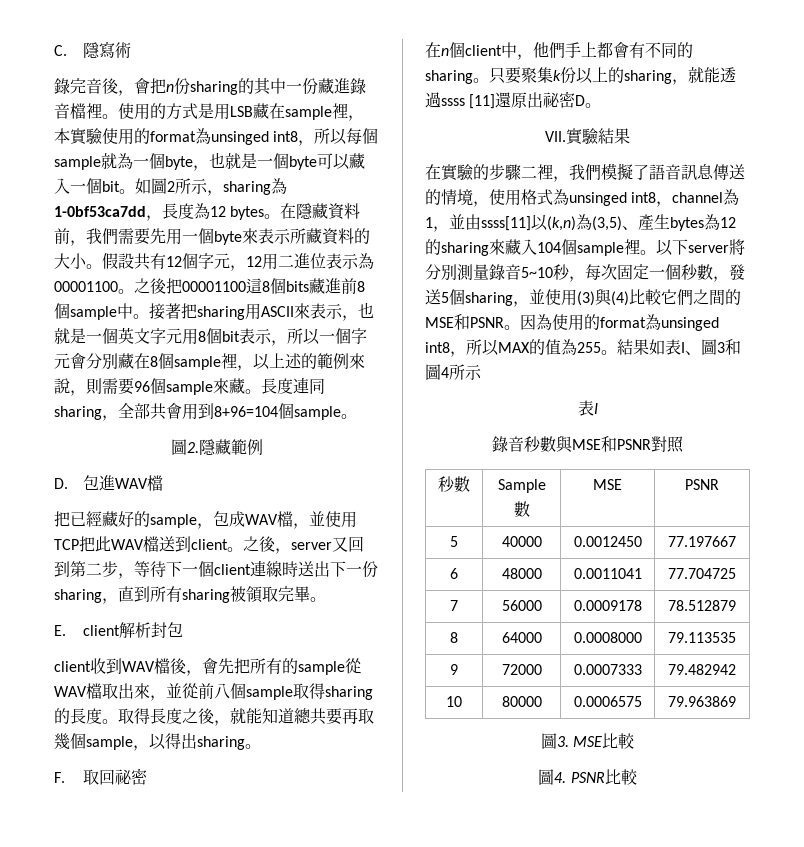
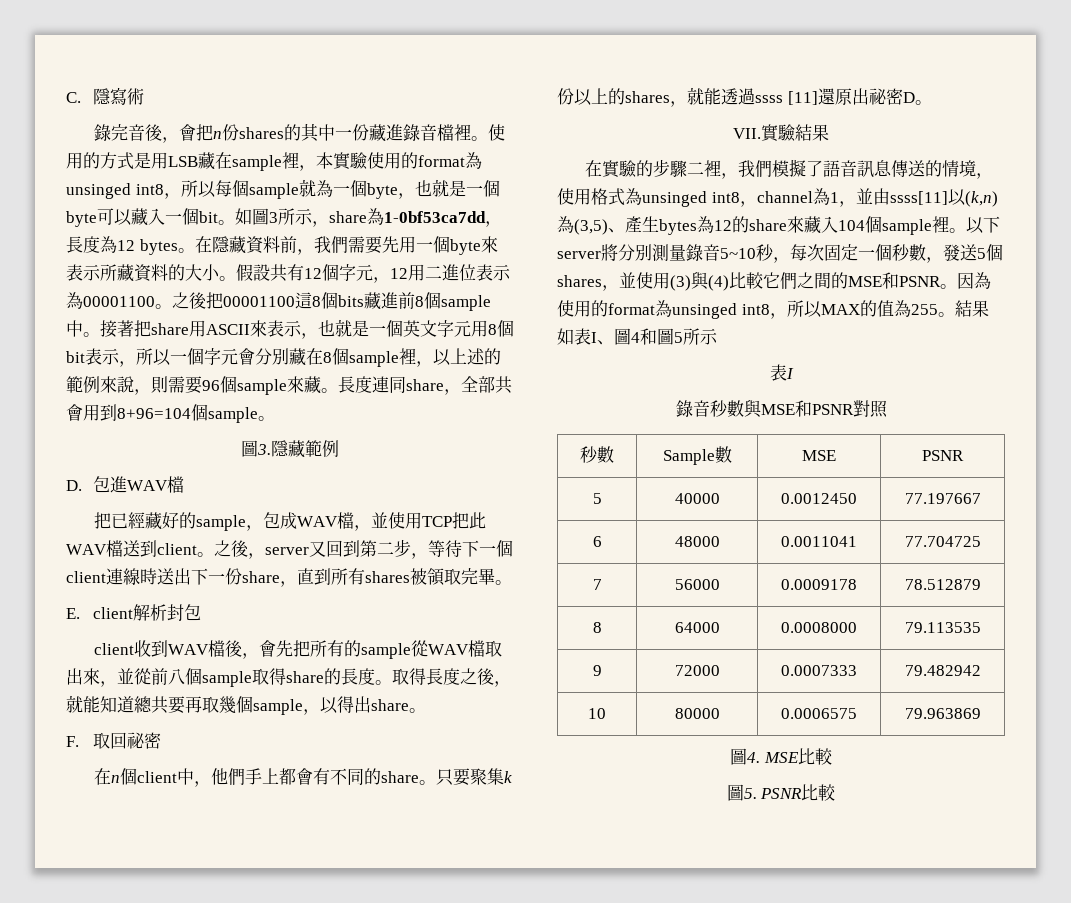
- 錄完音後，會把n份sharing的其中一份藏進錄音檔裡。
+ 錄完音後，會把n份shares的其中一份藏進錄音檔裡。
- 如圖2所示，sharing為1-0bf53ca7dd，長度為12 bytes。
+ 如圖3所示，share為1-0bf53ca7dd，長度為12 bytes。
- 接著把sharing用ASCII來表示，也就是一個英文字元用8個bit表示，所以一個字元會分別藏在8個sample裡，以上述的範例來說，則需要96個sample來藏。
+ 接著把share用ASCII來表示，也就是一個英文字元用8個bit表示，所以一個字元會分別藏在8個sample裡，以上述的範例來說，則需要96個sample來藏。
- 長度連同sharing，全部共會用到8+96=104個sample。
+ 長度連同share，全部共會用到8+96=104個sample。
- 圖2.隱藏範例
+ 圖3.隱藏範例
- 之後，server又回到第二步，等待下一個client連線時送出下一份sharing，直到所有sharing被領取完畢。
+ 之後，server又回到第二步，等待下一個client連線時送出下一份share，直到所有shares被領取完畢。
- client收到WAV檔後，會先把所有的sample從WAV檔取出來，並從前八個sample取得sharing的長度。
+ client收到WAV檔後，會先把所有的sample從WAV檔取出來，並從前八個sample取得share的長度。
- 取得長度之後，就能知道總共要再取幾個sample，以得出sharing。
+ 取得長度之後，就能知道總共要再取幾個sample，以得出share。
- 在n個client中，他們手上都會有不同的sharing。
+ 在n個client中，他們手上都會有不同的share。
- 只要聚集k份以上的sharing，就能透過ssss [11]還原出祕密D。
+ 只要聚集k份以上的shares，就能透過ssss [11]還原出祕密D。
- 在實驗的步驟二裡，我們模擬了語音訊息傳送的情境，使用格式為unsinged int8，channel為1，並由ssss[11]以(k,n)為(3,5)、產生bytes為12的sharing來藏入104個sample裡。
+ 在實驗的步驟二裡，我們模擬了語音訊息傳送的情境，使用格式為unsinged int8，channel為1，並由ssss[11]以(k,n)為(3,5)、產生bytes為12的share來藏入104個sample裡。
- 以下server將分別測量錄音5~10秒，每次固定一個秒數，發送5個sharing，並使用(3)與(4)比較它們之間的MSE和PSNR。
+ 以下server將分別測量錄音5~10秒，每次固定一個秒數，發送5個shares，並使用(3)與(4)比較它們之間的MSE和PSNR。
- 結果如表I、圖3和圖4所示
+ 結果如表I、圖4和圖5所示
- 圖3. MSE比較
+ 圖4. MSE比較
- 圖4. PSNR比較
+ 圖5. PSNR比較

